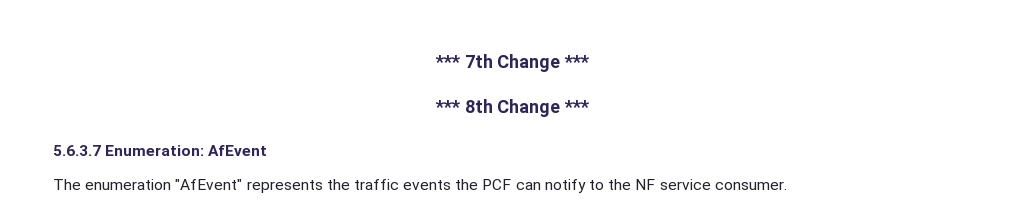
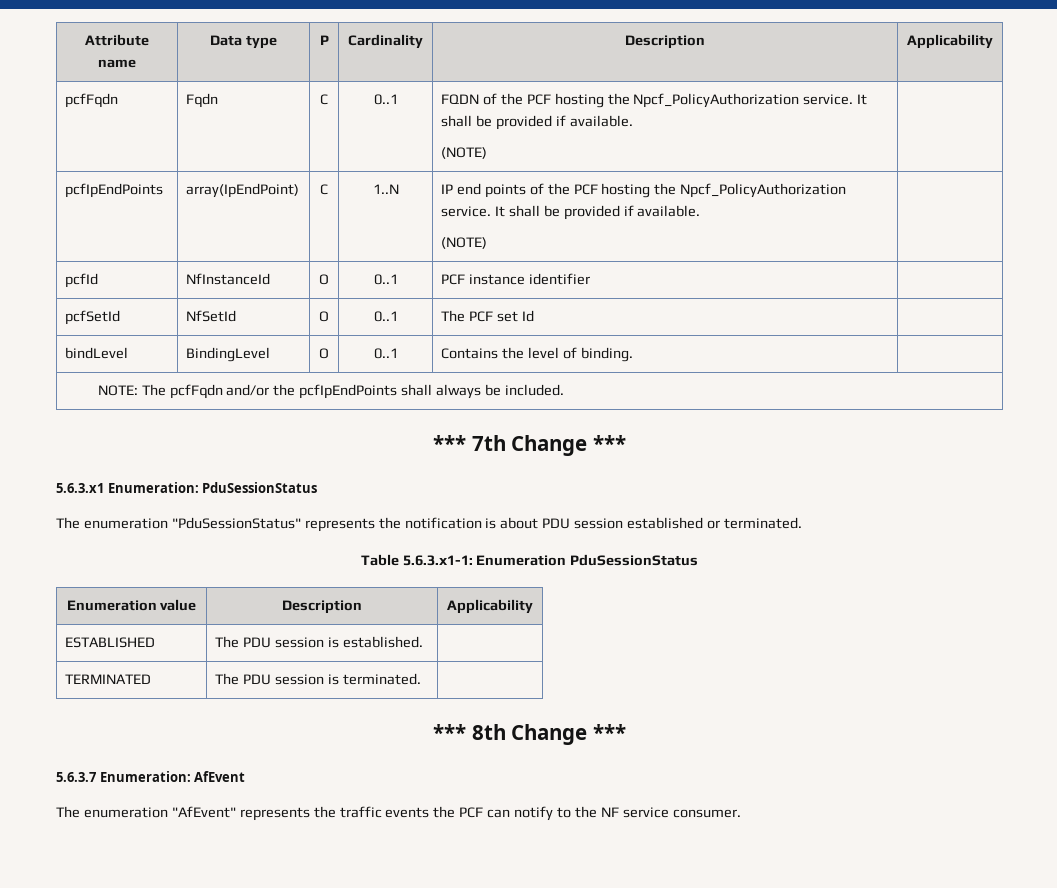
+ Attribute name | Data type | P | Cardinality | Description | Applicability
+ pcfFqdn | Fqdn | C | 0..1 | FQDN of the PCF hosting the Npcf_PolicyAuthorization service. It shall be provided if available.
+ (NOTE) |
+ pcfIpEndPoints | array(IpEndPoint) | C | 1..N | IP end points of the PCF hosting the Npcf_PolicyAuthorization service. It shall be provided if available.
+ (NOTE) |
+ pcfId | NfInstanceId | O | 0..1 | PCF instance identifier |
+ pcfSetId | NfSetId | O | 0..1 | The PCF set Id |
+ bindLevel | BindingLevel | O | 0..1 | Contains the level of binding. |
+ NOTE: The pcfFqdn and/or the pcfIpEndPoints shall always be included.
  *** 7th Change ***
+ 5.6.3.x1 Enumeration: PduSessionStatus
+ The enumeration "PduSessionStatus" represents the notification is about PDU session established or terminated.
+ Table 5.6.3.x1-1: Enumeration PduSessionStatus
+ Enumeration value | Description | Applicability
+ ESTABLISHED | The PDU session is established. |
+ TERMINATED | The PDU session is terminated. |

